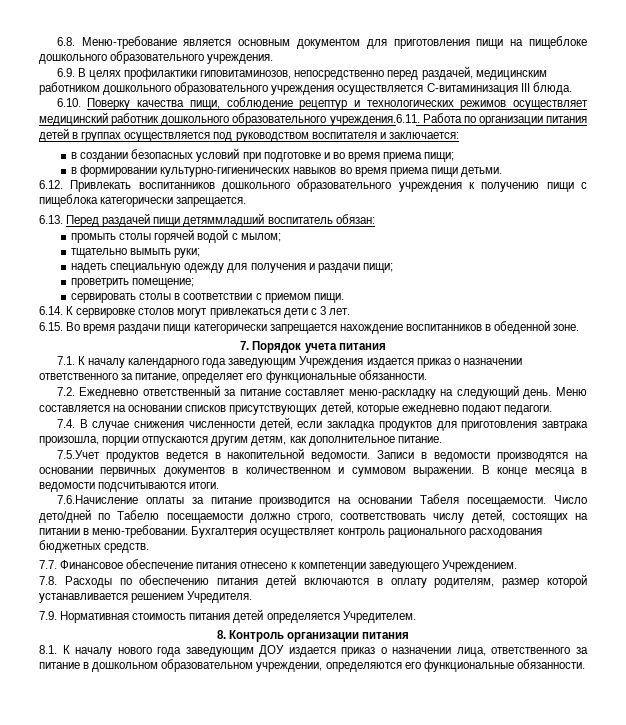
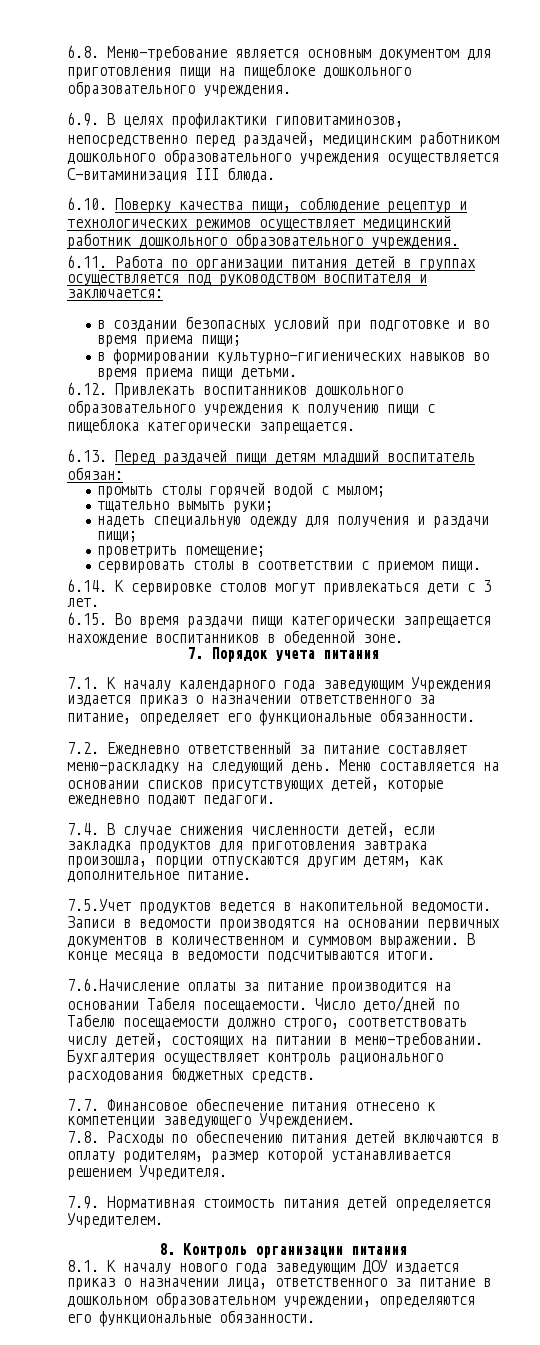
- 6.10. Поверку качества пищи, соблюдение рецептур и технологических режимов осуществляет медицинский работник дошкольного образовательного учреждения.6.11. Работа по организации питания детей в группах осуществляется под руководством воспитателя и заключается:
+ 6.10. Поверку качества пищи, соблюдение рецептур и технологических режимов осуществляет медицинский работник дошкольного образовательного учреждения.
+ 6.11. Работа по организации питания детей в группах осуществляется под руководством воспитателя и заключается:
- 6.13. Перед раздачей пищи детяммладший воспитатель обязан:
+ 6.13. Перед раздачей пищи детям младший воспитатель обязан:

